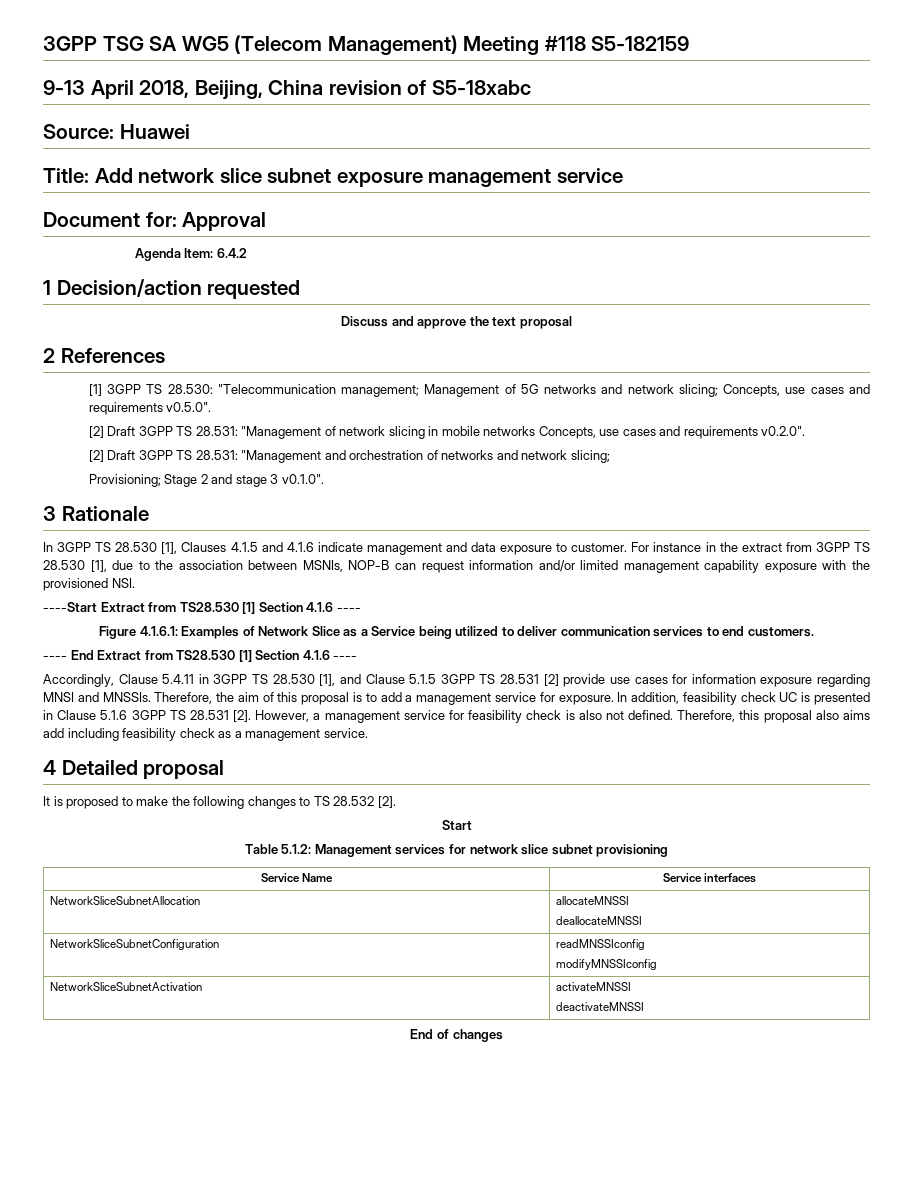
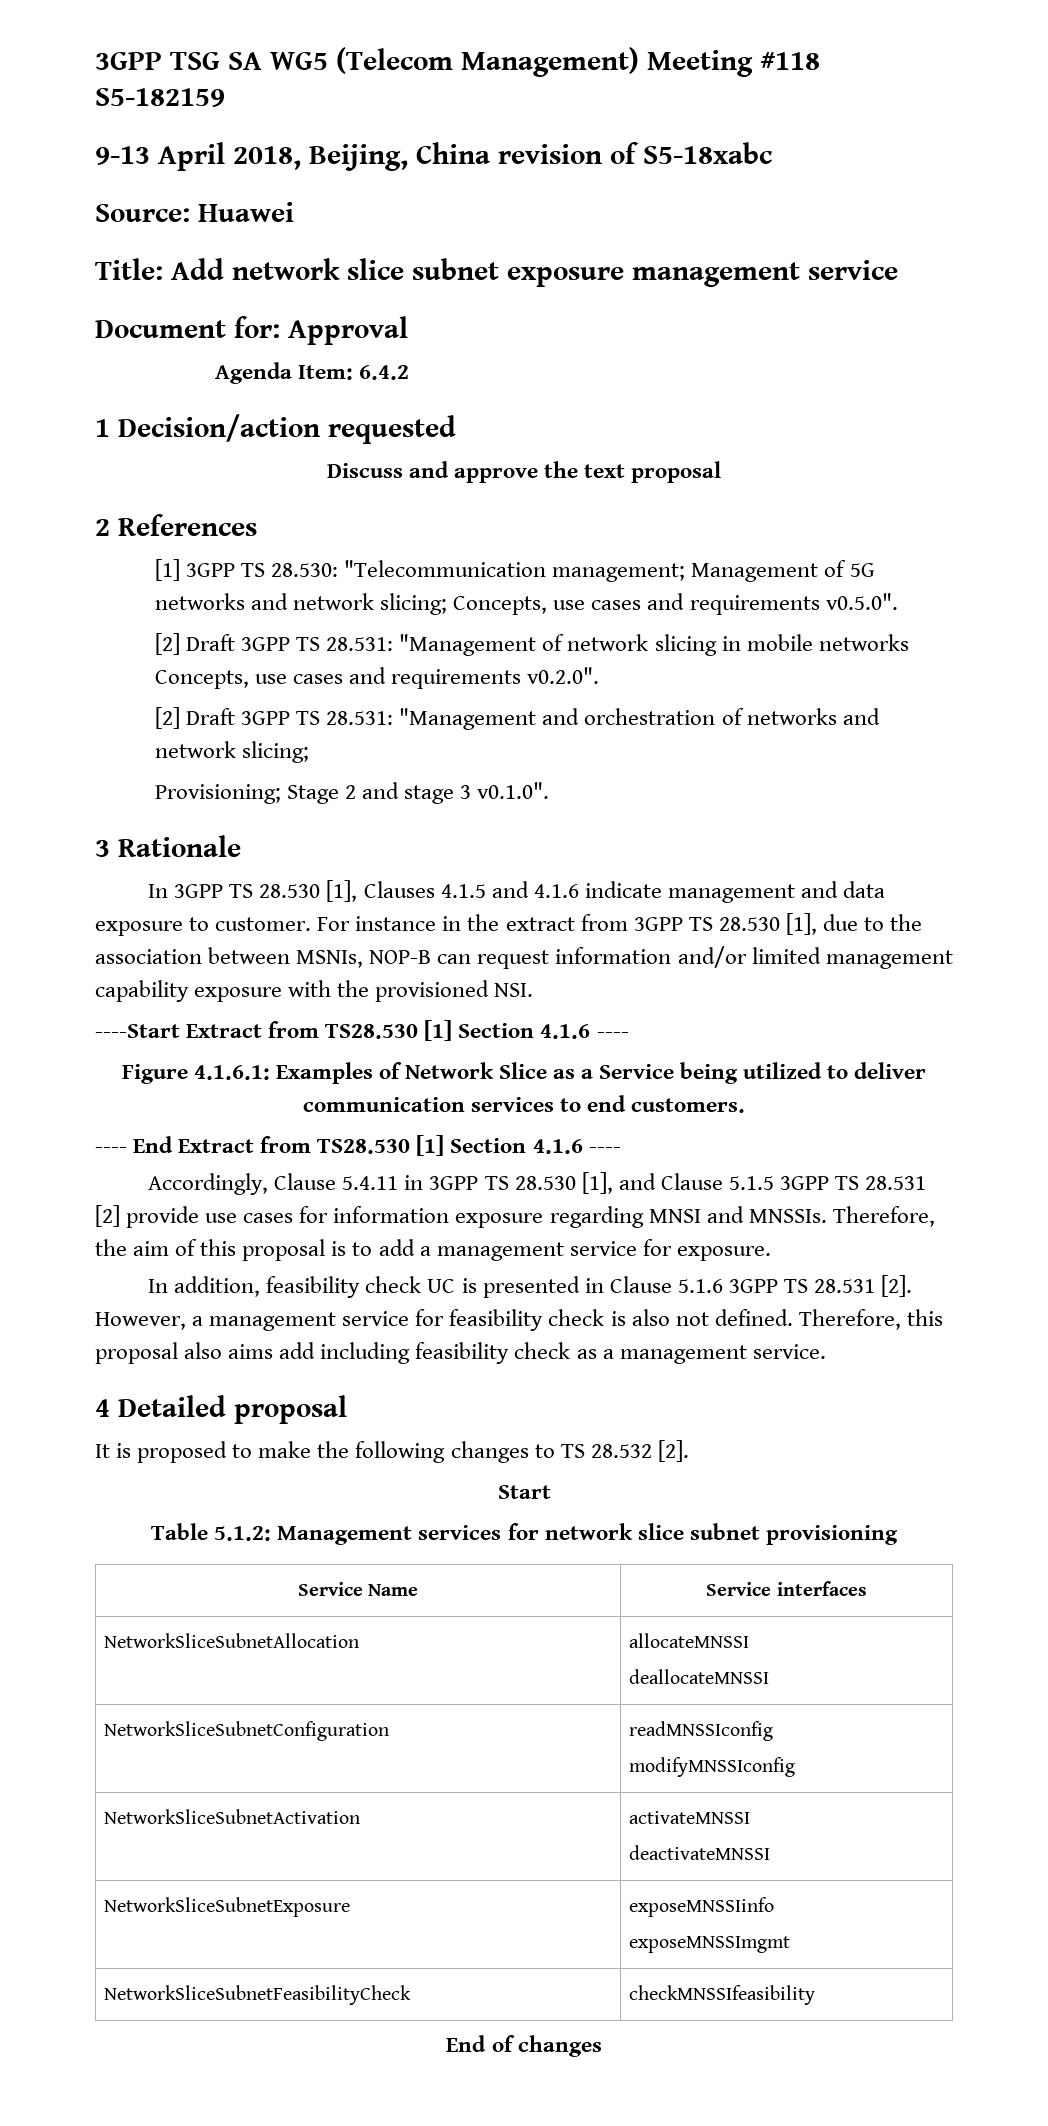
- Therefore, the aim of this proposal is to add a management service for exposure. In addition, feasibility check UC is presented in Clause 5.1.6 3GPP TS 28.531 [2].
+ Therefore, the aim of this proposal is to add a management service for exposure.
+ In addition, feasibility check UC is presented in Clause 5.1.6 3GPP TS 28.531 [2].
+ NetworkSliceSubnetExposure | exposeMNSSIinfo
+ exposeMNSSImgmt
+ NetworkSliceSubnetFeasibilityCheck | checkMNSSIfeasibility

